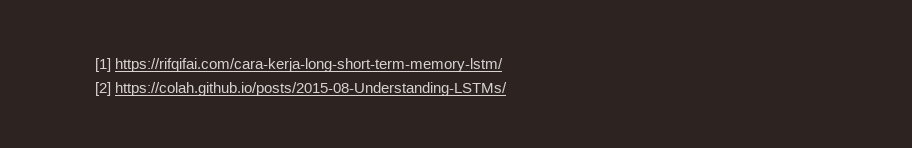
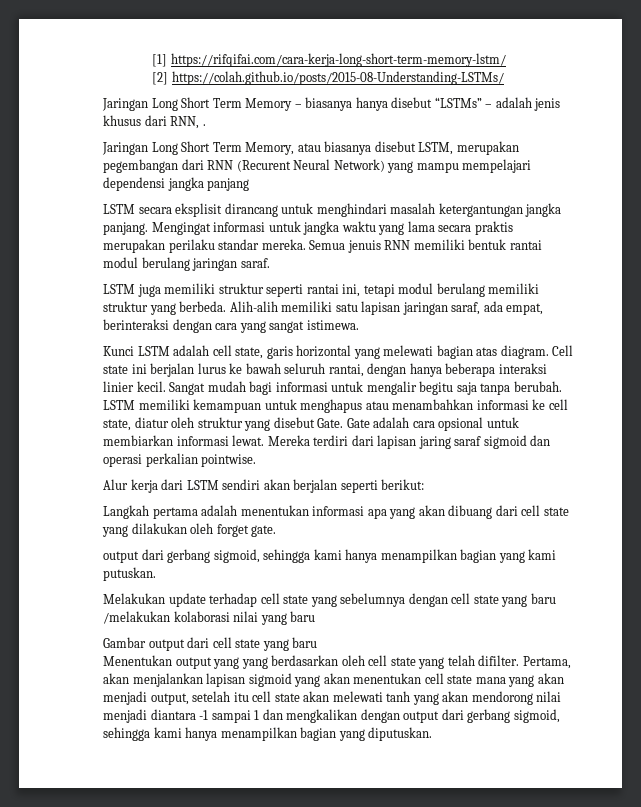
+ Jaringan Long Short Term Memory – biasanya hanya disebut “LSTMs” – adalah jenis khusus dari RNN, .
+ Jaringan Long Short Term Memory, atau biasanya disebut LSTM, merupakan pegembangan dari RNN (Recurent Neural Network) yang mampu mempelajari dependensi jangka panjang
+ LSTM secara eksplisit dirancang untuk menghindari masalah ketergantungan jangka panjang. Mengingat informasi untuk jangka waktu yang lama secara praktis merupakan perilaku standar mereka. Semua jenuis RNN memiliki bentuk rantai modul berulang jaringan saraf.
+ LSTM juga memiliki struktur seperti rantai ini, tetapi modul berulang memiliki struktur yang berbeda. Alih-alih memiliki satu lapisan jaringan saraf, ada empat, berinteraksi dengan cara yang sangat istimewa.
+ Kunci LSTM adalah cell state, garis horizontal yang melewati bagian atas diagram. Cell state ini berjalan lurus ke bawah seluruh rantai, dengan hanya beberapa interaksi linier kecil. Sangat mudah bagi informasi untuk mengalir begitu saja tanpa berubah. LSTM memiliki kemampuan untuk menghapus atau menambahkan informasi ke cell state, diatur oleh struktur yang disebut Gate. Gate adalah cara opsional untuk membiarkan informasi lewat. Mereka terdiri dari lapisan jaring saraf sigmoid dan operasi perkalian pointwise.
+ Alur kerja dari LSTM sendiri akan berjalan seperti berikut:
+ Langkah pertama adalah menentukan informasi apa yang akan dibuang dari cell state yang dilakukan oleh forget gate.
+ output dari gerbang sigmoid, sehingga kami hanya menampilkan bagian yang kami putuskan.
+ Melakukan update terhadap cell state yang sebelumnya dengan cell state yang baru /melakukan kolaborasi nilai yang baru
+ Gambar output dari cell state yang baru
+ Menentukan output yang yang berdasarkan oleh cell state yang telah difilter. Pertama, akan menjalankan lapisan sigmoid yang akan menentukan cell state mana yang akan menjadi output, setelah itu cell state akan melewati tanh yang akan mendorong nilai menjadi diantara -1 sampai 1 dan mengkalikan dengan output dari gerbang sigmoid, sehingga kami hanya menampilkan bagian yang diputuskan.

